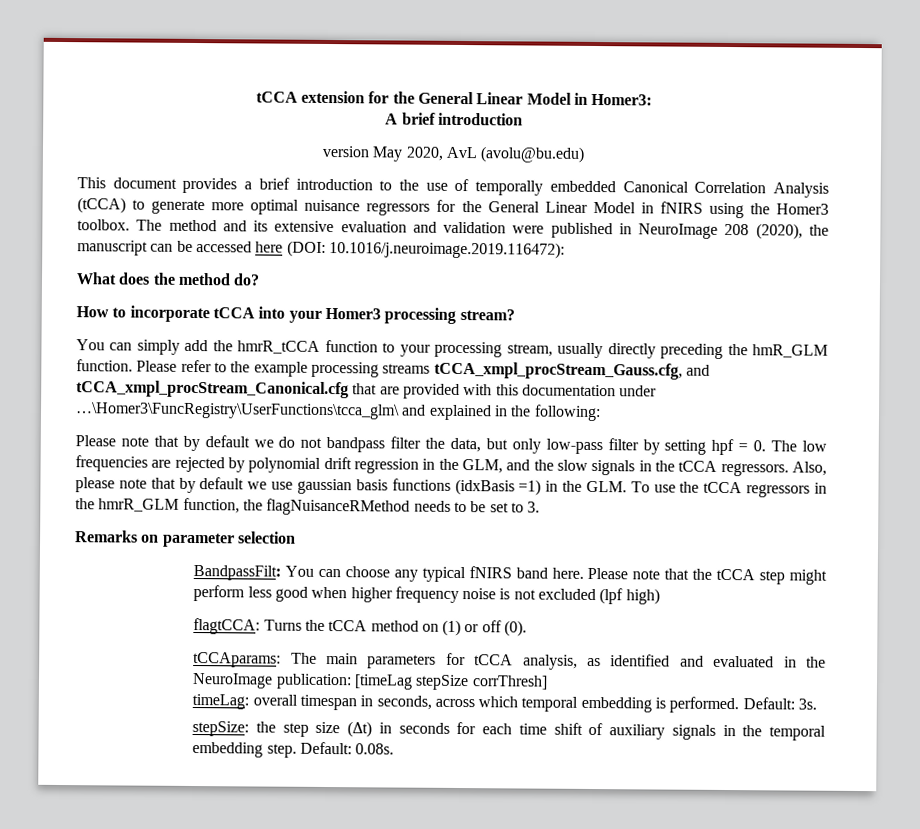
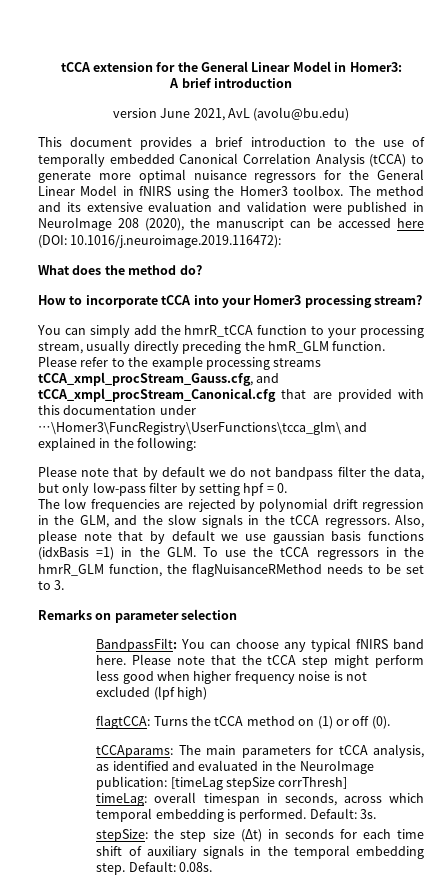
- version May 2020, AvL (avolu@bu.edu)
+ version June 2021, AvL (avolu@bu.edu)
- Please note that by default we do not bandpass filter the data, but only low-pass filter by setting hpf = 0. The low frequencies are rejected by polynomial drift regression in the GLM, and the slow signals in the tCCA regressors.
+ Please note that by default we do not bandpass filter the data, but only low-pass filter by setting hpf = 0.
+ The low frequencies are rejected by polynomial drift regression in the GLM, and the slow signals in the tCCA regressors.

